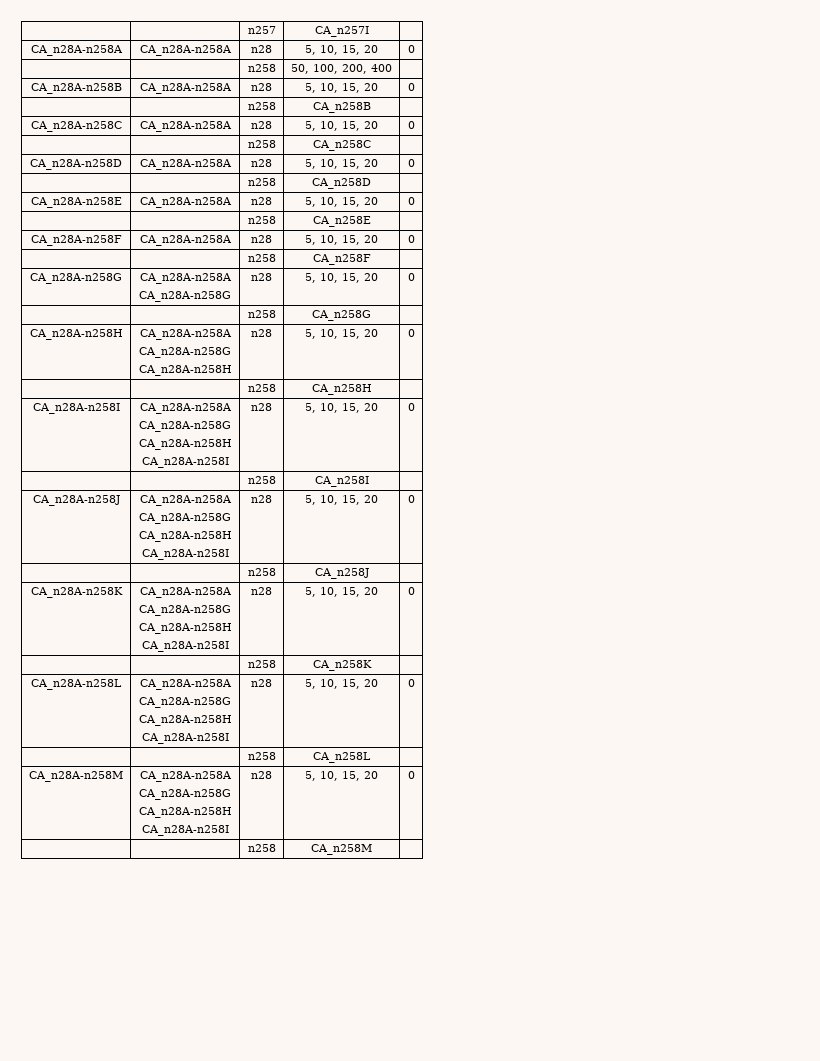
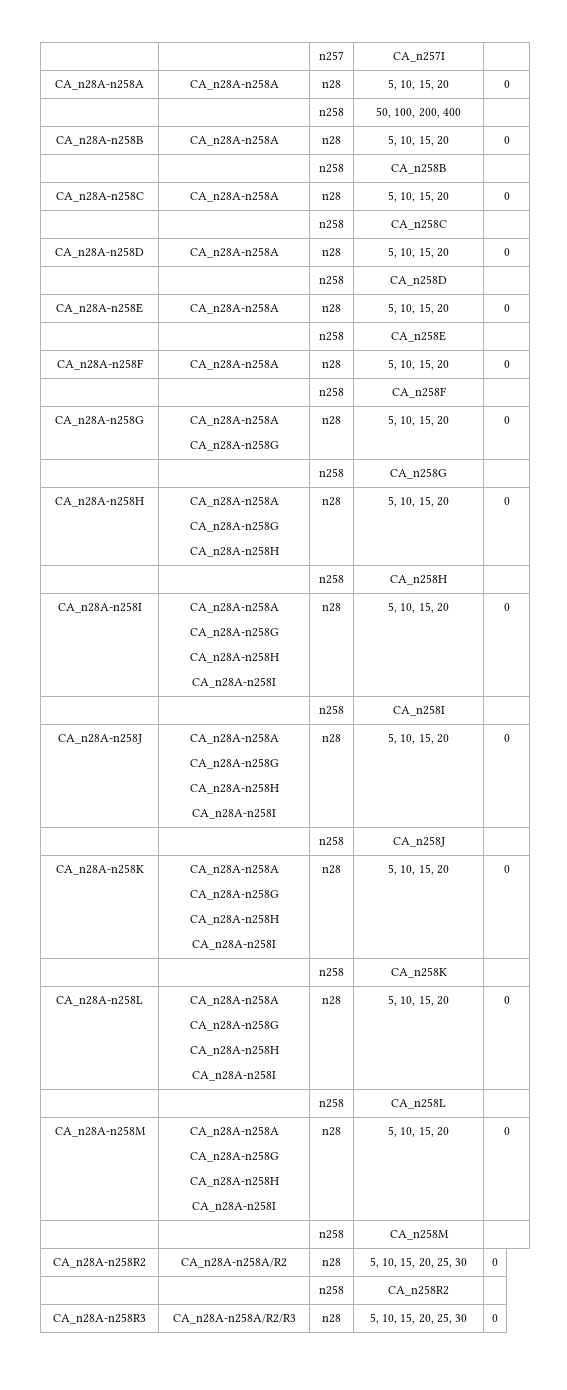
+ CA_n28A-n258R2 | CA_n28A-n258A/R2 | n28 | 5, 10, 15, 20, 25, 30 | 0
+ | | n258 | CA_n258R2 |
+ CA_n28A-n258R3 | CA_n28A-n258A/R2/R3 | n28 | 5, 10, 15, 20, 25, 30 | 0

